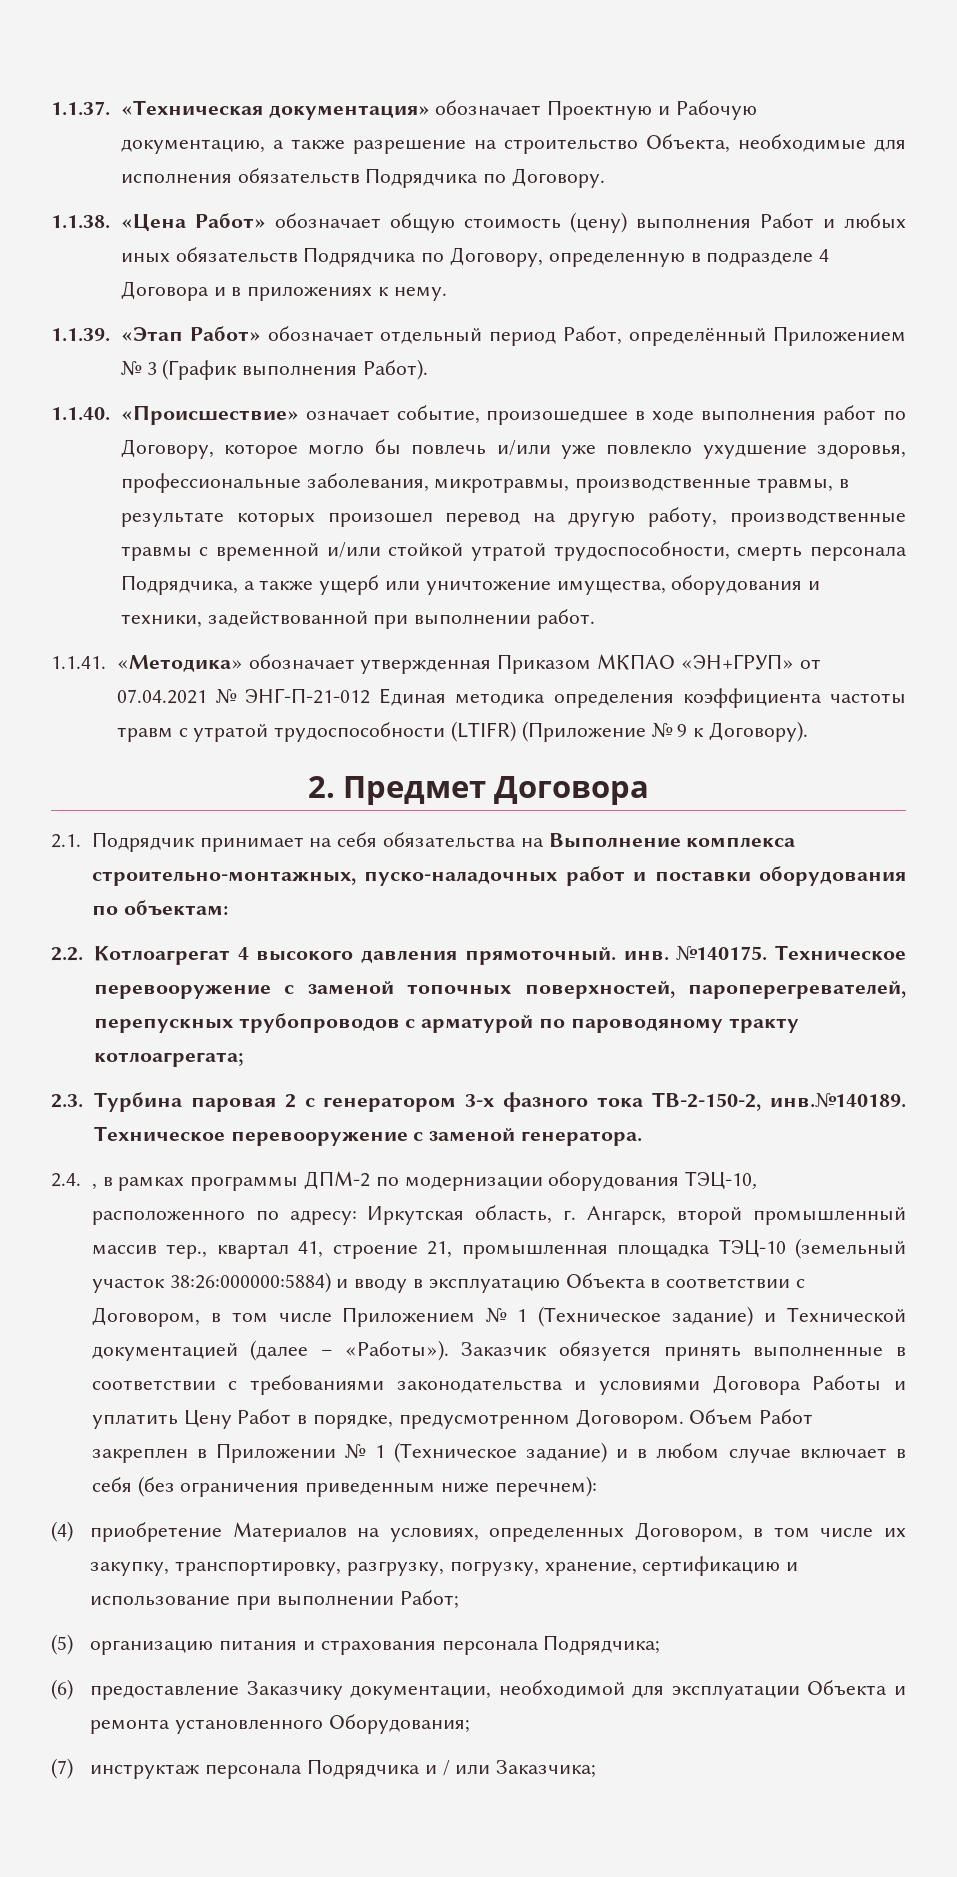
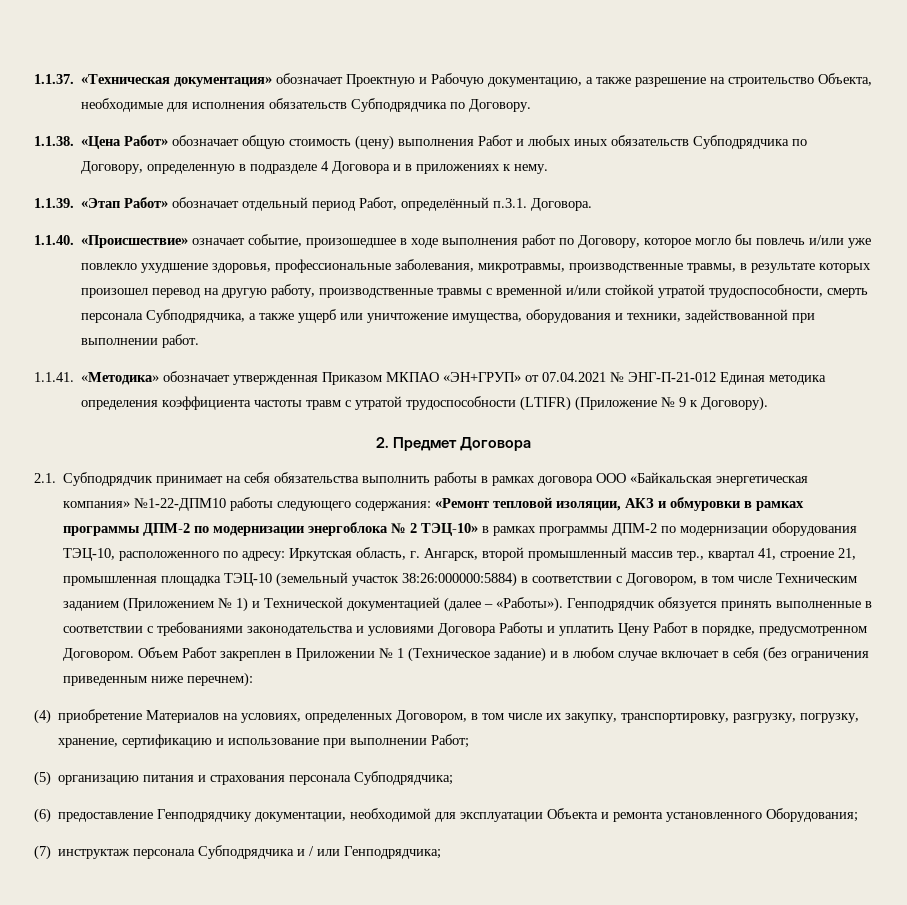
- 1.1.37. «Техническая документация» обозначает Проектную и Рабочую документацию, а также разрешение на строительство Объекта, необходимые для исполнения обязательств Подрядчика по Договору.
+ 1.1.37. «Техническая документация» обозначает Проектную и Рабочую документацию, а также разрешение на строительство Объекта, необходимые для исполнения обязательств Субподрядчика по Договору.
- 1.1.38. «Цена Работ» обозначает общую стоимость (цену) выполнения Работ и любых иных обязательств Подрядчика по Договору, определенную в подразделе 4 Договора и в приложениях к нему.
+ 1.1.38. «Цена Работ» обозначает общую стоимость (цену) выполнения Работ и любых иных обязательств Субподрядчика по Договору, определенную в подразделе 4 Договора и в приложениях к нему.
- 1.1.39. «Этап Работ» обозначает отдельный период Работ, определённый Приложением № 3 (График выполнения Работ).
+ 1.1.39. «Этап Работ» обозначает отдельный период Работ, определённый п.3.1. Договора.
- 1.1.40. «Происшествие» означает событие, произошедшее в ходе выполнения работ по Договору, которое могло бы повлечь и/или уже повлекло ухудшение здоровья, профессиональные заболевания, микротравмы, производственные травмы, в результате которых произошел перевод на другую работу, производственные травмы с временной и/или стойкой утратой трудоспособности, смерть персонала Подрядчика, а также ущерб или уничтожение имущества, оборудования и техники, задействованной при выполнении работ.
+ 1.1.40. «Происшествие» означает событие, произошедшее в ходе выполнения работ по Договору, которое могло бы повлечь и/или уже повлекло ухудшение здоровья, профессиональные заболевания, микротравмы, производственные травмы, в результате которых произошел перевод на другую работу, производственные травмы с временной и/или стойкой утратой трудоспособности, смерть персонала Субподрядчика, а также ущерб или уничтожение имущества, оборудования и техники, задействованной при выполнении работ.
- 2.1. Подрядчик принимает на себя обязательства на Выполнение комплекса строительно-монтажных, пуско-наладочных работ и поставки оборудования по объектам:
- 2.2. Котлоагрегат 4 высокого давления прямоточный. инв. №140175. Техническое перевооружение с заменой топочных поверхностей, пароперегревателей, перепускных трубопроводов с арматурой по пароводяному тракту котлоагрегата;
- 2.3. Турбина паровая 2 с генератором 3-х фазного тока ТВ-2-150-2, инв.№140189. Техническое перевооружение с заменой генератора.
- 2.4. , в рамках программы ДПМ-2 по модернизации оборудования ТЭЦ-10, расположенного по адресу: Иркутская область, г. Ангарск, второй промышленный массив тер., квартал 41, строение 21, промышленная площадка ТЭЦ-10 (земельный участок 38:26:000000:5884) и вводу в эксплуатацию Объекта в соответствии с Договором, в том числе Приложением № 1 (Техническое задание) и Технической документацией (далее – «Работы»).
+ 2.1. Субподрядчик принимает на себя обязательства выполнить работы в рамках договора ООО «Байкальская энергетическая компания» №1-22-ДПМ10 работы следующего содержания: «Ремонт тепловой изоляции, АКЗ и обмуровки в рамках программы ДПМ-2 по модернизации энергоблока № 2 ТЭЦ-10» в рамках программы ДПМ-2 по модернизации оборудования ТЭЦ-10, расположенного по адресу: Иркутская область, г. Ангарск, второй промышленный массив тер., квартал 41, строение 21, промышленная площадка ТЭЦ-10 (земельный участок 38:26:000000:5884) в соответствии с Договором, в том числе Техническим заданием (Приложением № 1) и Технической документацией (далее – «Работы»).
- Заказчик обязуется принять выполненные в соответствии с требованиями законодательства и условиями Договора Работы и уплатить Цену Работ в порядке, предусмотренном Договором.
+ Генподрядчик обязуется принять выполненные в соответствии с требованиями законодательства и условиями Договора Работы и уплатить Цену Работ в порядке, предусмотренном Договором.
- (5) организацию питания и страхования персонала Подрядчика;
+ (5) организацию питания и страхования персонала Субподрядчика;
- (6) предоставление Заказчику документации, необходимой для эксплуатации Объекта и ремонта установленного Оборудования;
+ (6) предоставление Генподрядчику документации, необходимой для эксплуатации Объекта и ремонта установленного Оборудования;
- (7) инструктаж персонала Подрядчика и / или Заказчика;
+ (7) инструктаж персонала Субподрядчика и / или Генподрядчика;

